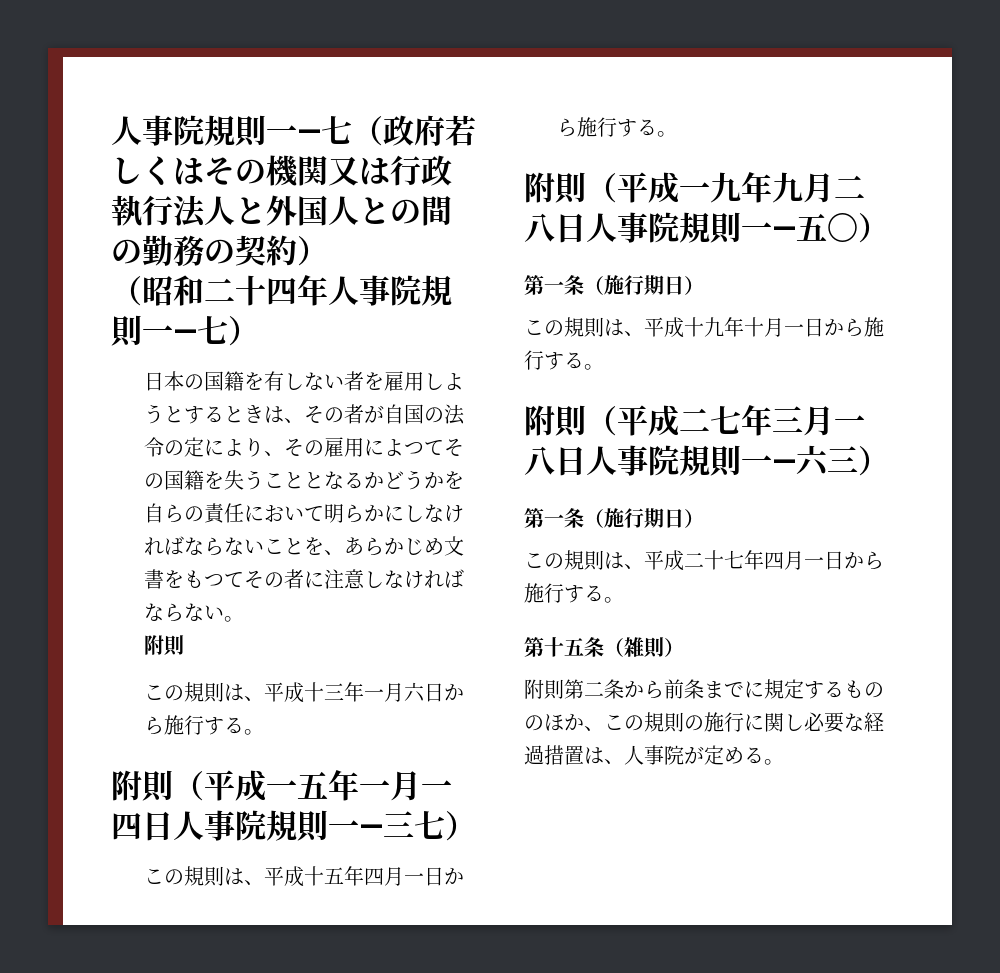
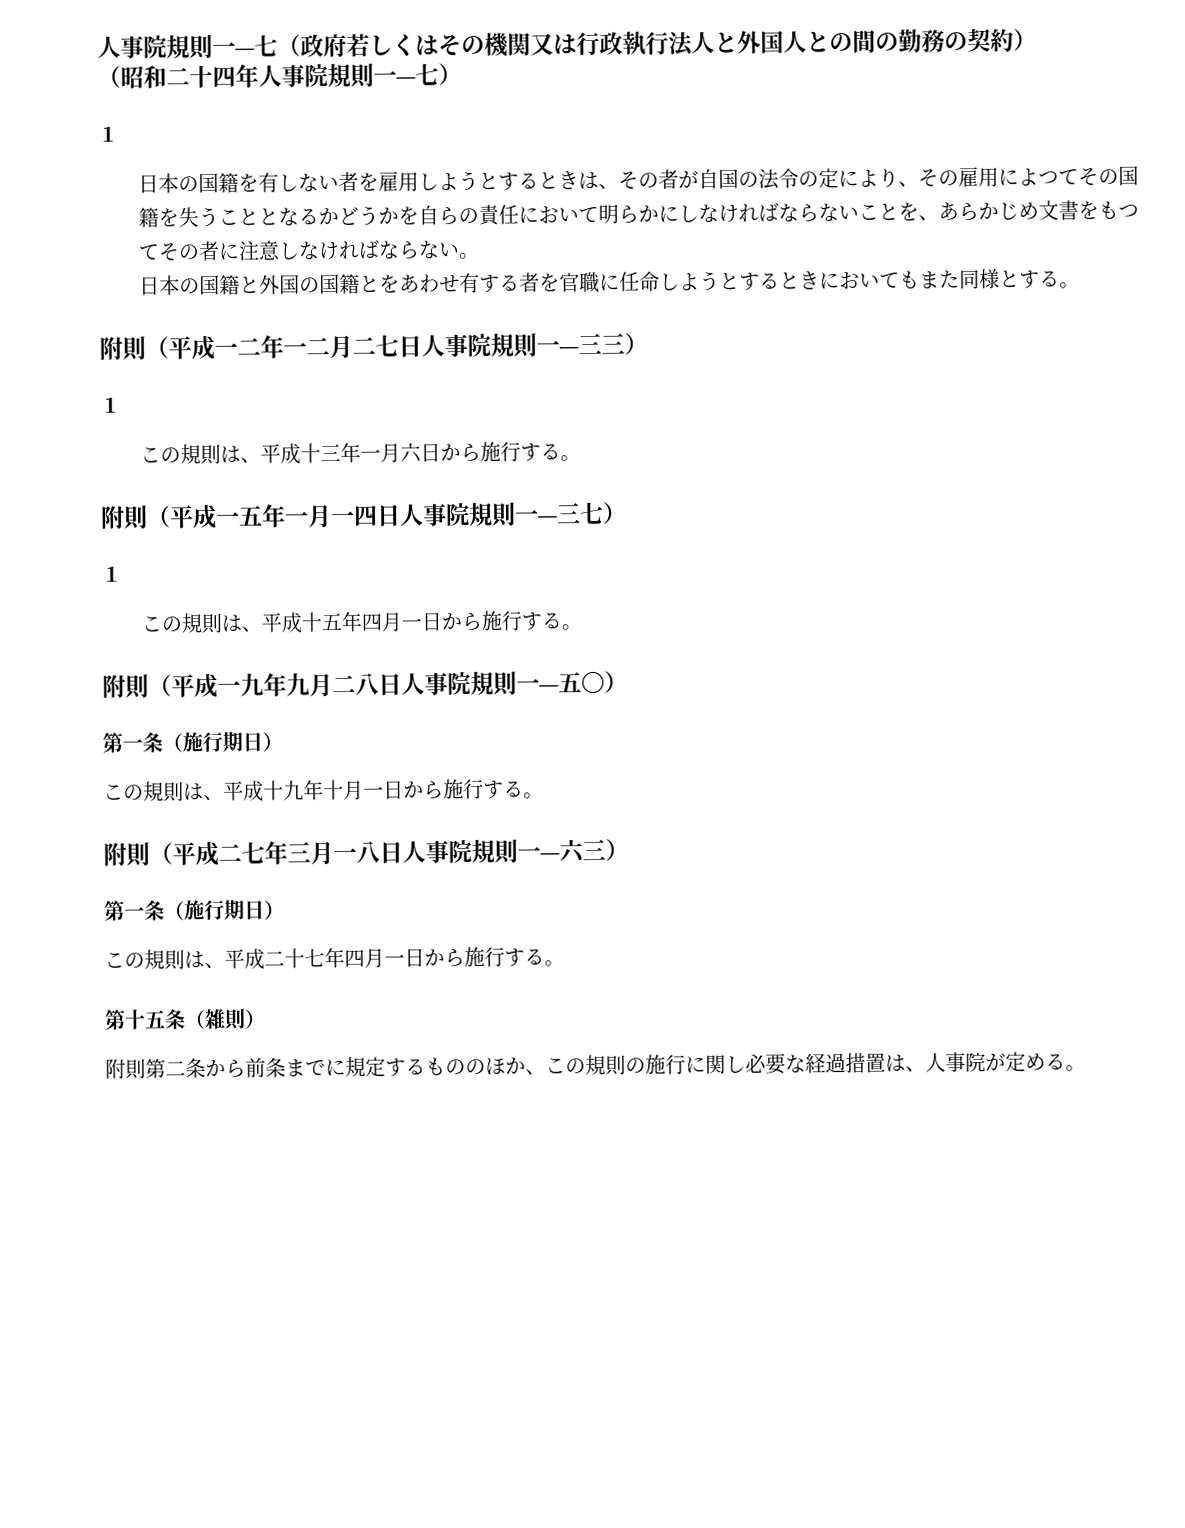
  （昭和二十四年人事院規則一―七）
+ １
  日本の国籍を有しない者を雇用しようとするときは、その者が自国の法令の定により、その雇用によつてその国籍を失うこととなるかどうかを自らの責任において明らかにしなければならないことを、あらかじめ文書をもつてその者に注意しなければならない。
- 附則
+ 日本の国籍と外国の国籍とをあわせ有する者を官職に任命しようとするときにおいてもまた同様とする。
+ 附則（平成一二年一二月二七日人事院規則一―三三）
+ １
  附則（平成一五年一月一四日人事院規則一―三七）
+ １

